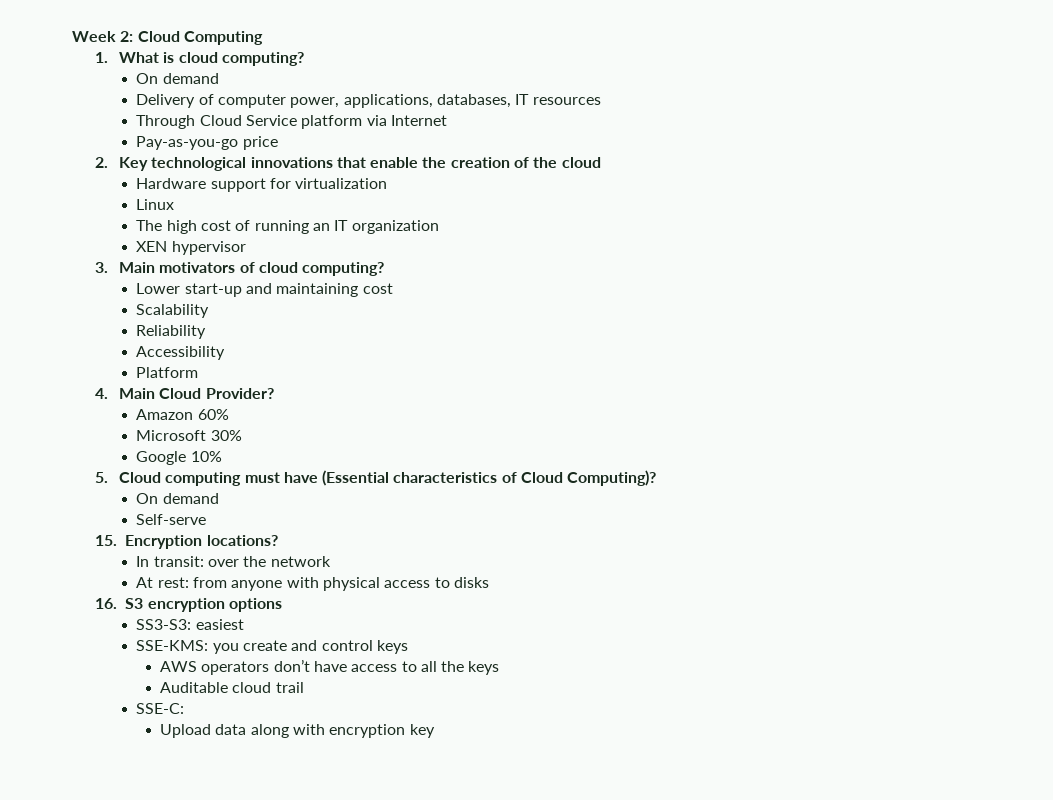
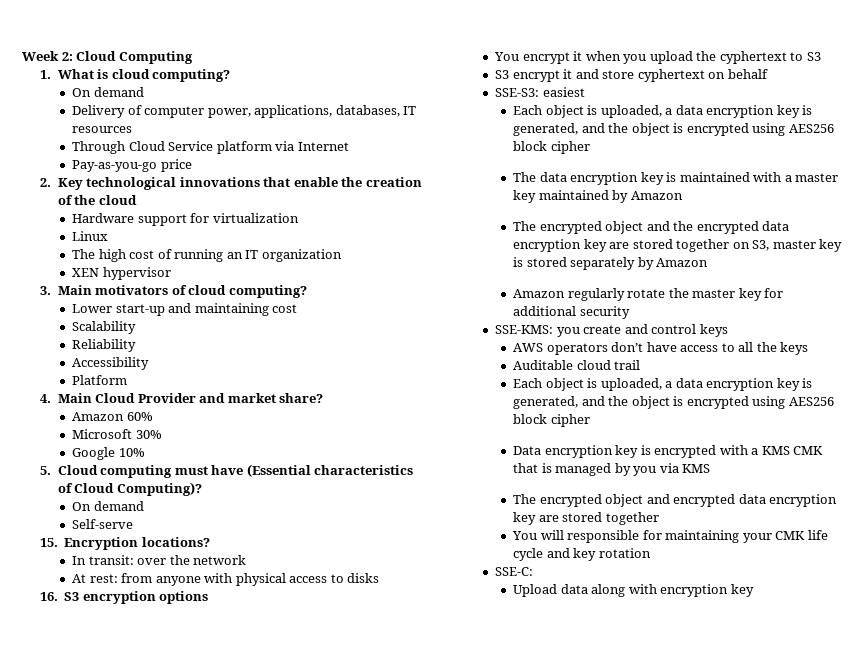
- 4. Main Cloud Provider?
+ 4. Main Cloud Provider and market share?
- SS3-S3: easiest
+ You encrypt it when you upload the cyphertext to S3
+ S3 encrypt it and store cyphertext on behalf
+ SSE-S3: easiest
+ Each object is uploaded, a data encryption key is generated, and the object is encrypted using AES256 block cipher
+ The data encryption key is maintained with a master key maintained by Amazon
+ The encrypted object and the encrypted data encryption key are stored together on S3, master key is stored separately by Amazon
+ Amazon regularly rotate the master key for additional security
  Auditable cloud trail
+ Each object is uploaded, a data encryption key is generated, and the object is encrypted using AES256 block cipher
+ Data encryption key is encrypted with a KMS CMK that is managed by you via KMS
+ The encrypted object and encrypted data encryption key are stored together
+ You will responsible for maintaining your CMK life cycle and key rotation

